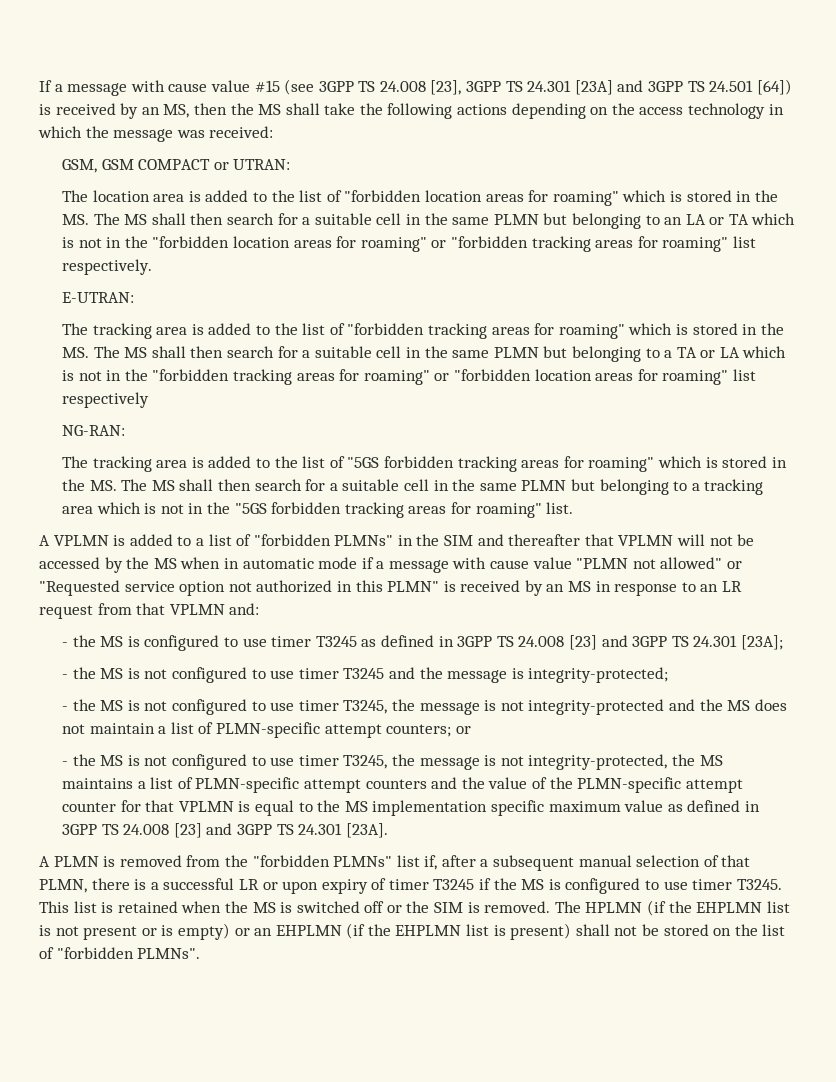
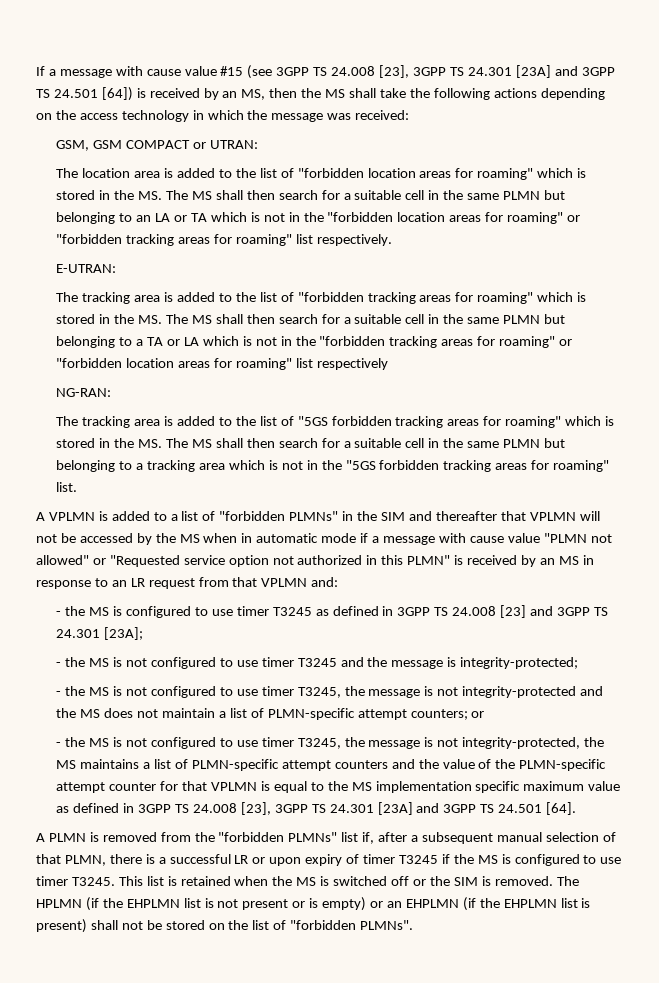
- - the MS is not configured to use timer T3245, the message is not integrity-protected, the MS maintains a list of PLMN-specific attempt counters and the value of the PLMN-specific attempt counter for that VPLMN is equal to the MS implementation specific maximum value as defined in 3GPP TS 24.008 [23] and 3GPP TS 24.301 [23A].
+ - the MS is not configured to use timer T3245, the message is not integrity-protected, the MS maintains a list of PLMN-specific attempt counters and the value of the PLMN-specific attempt counter for that VPLMN is equal to the MS implementation specific maximum value as defined in 3GPP TS 24.008 [23], 3GPP TS 24.301 [23A] and 3GPP TS 24.501 [64].

